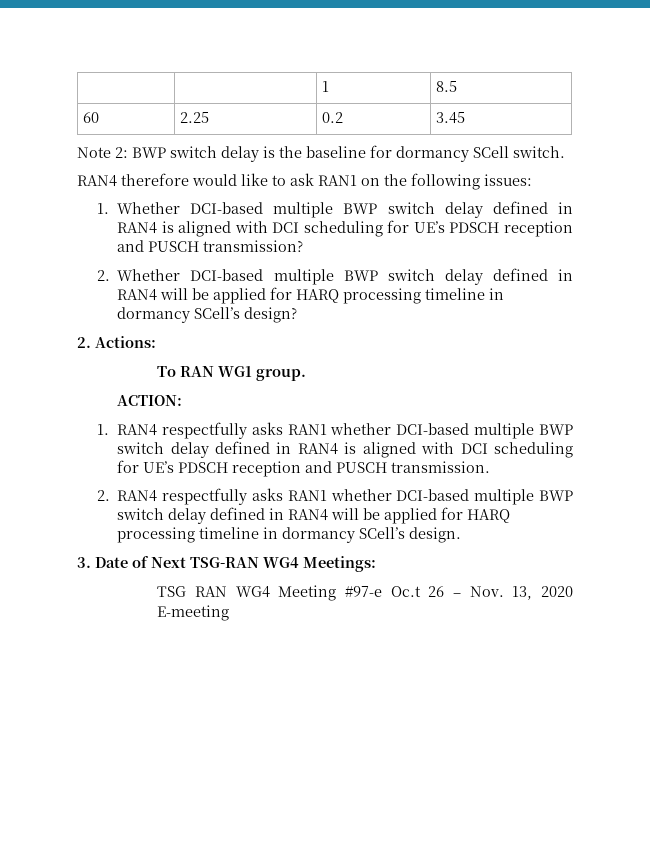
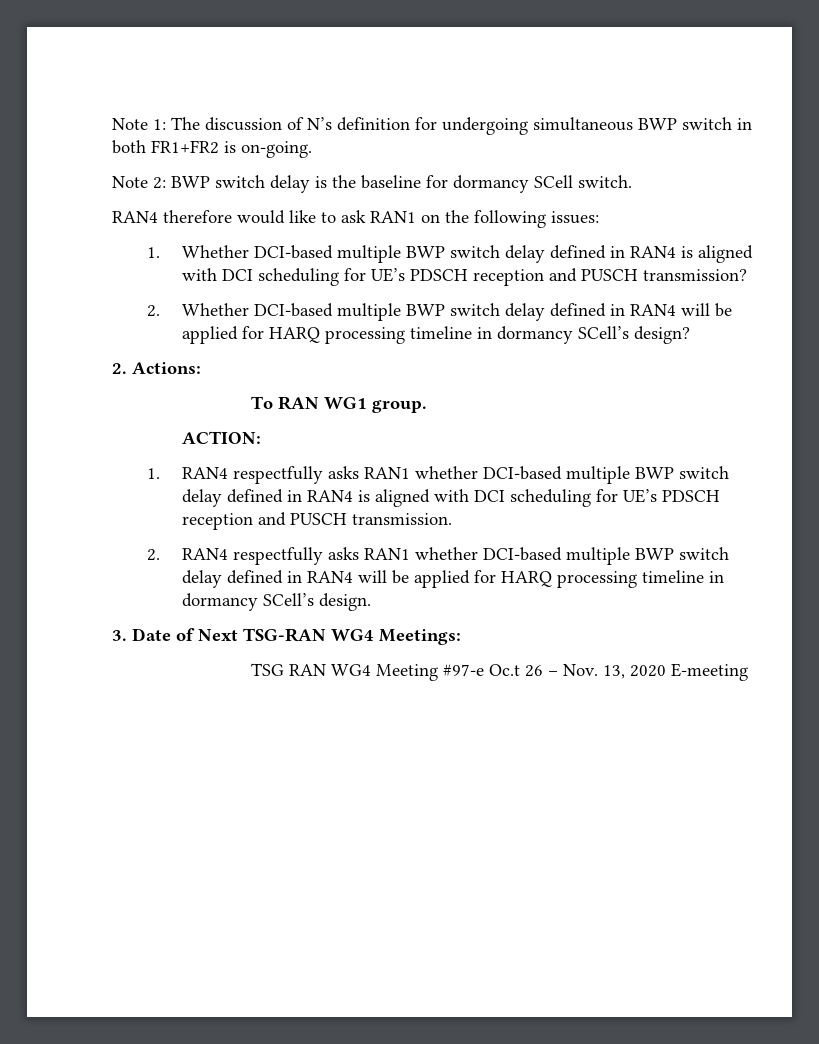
- | | 1 | 8.5
- 60 | 2.25 | 0.2 | 3.45
+ Note 1: The discussion of N’s definition for undergoing simultaneous BWP switch in both FR1+FR2 is on-going.

